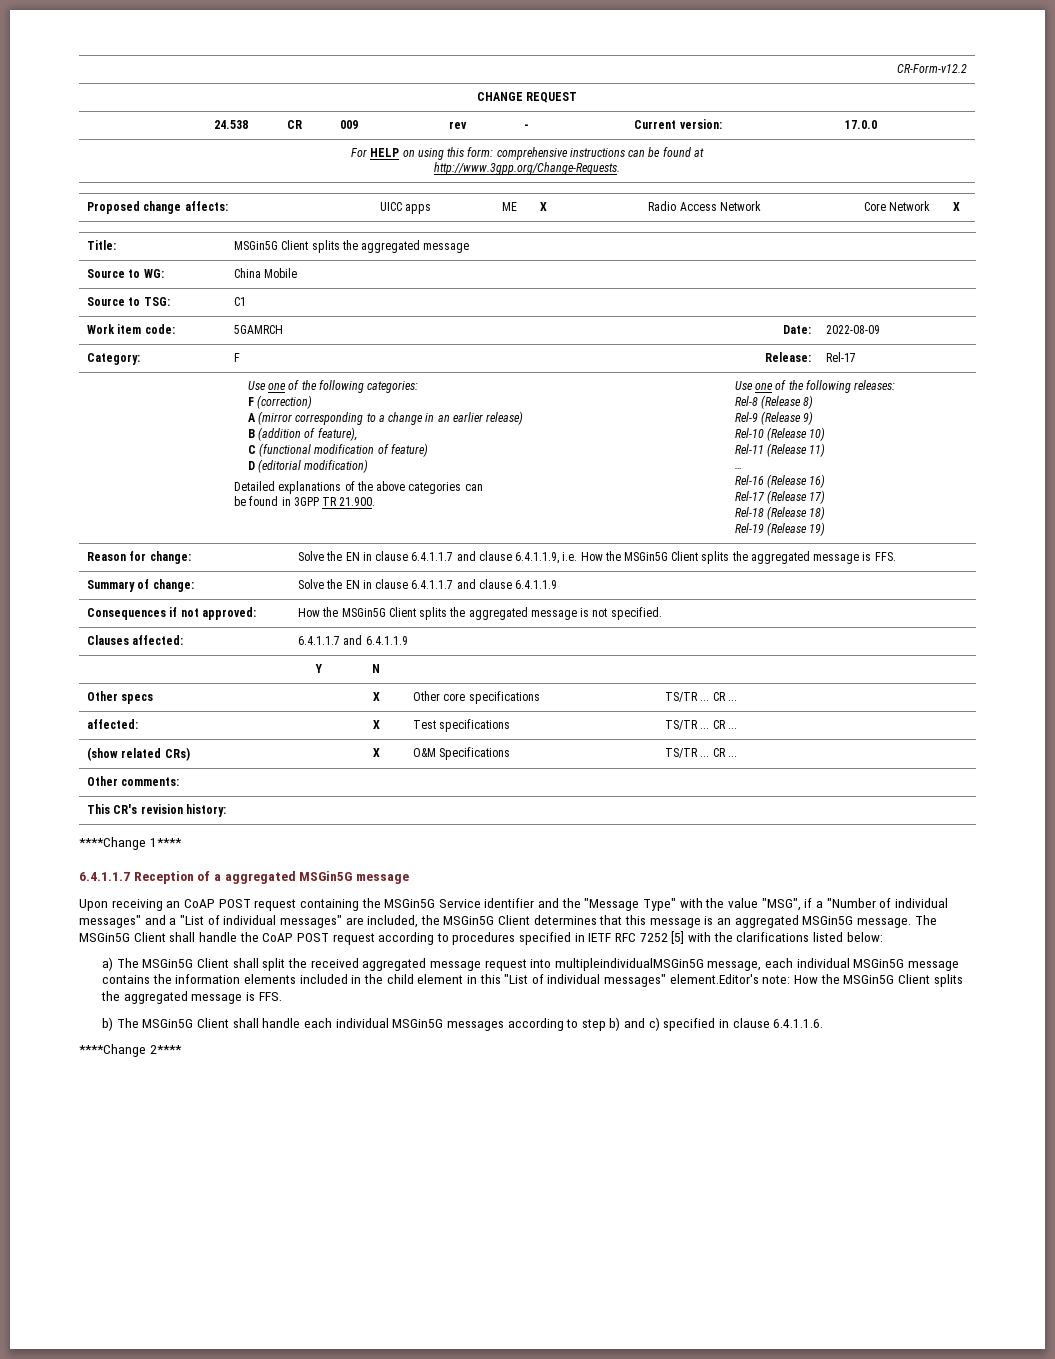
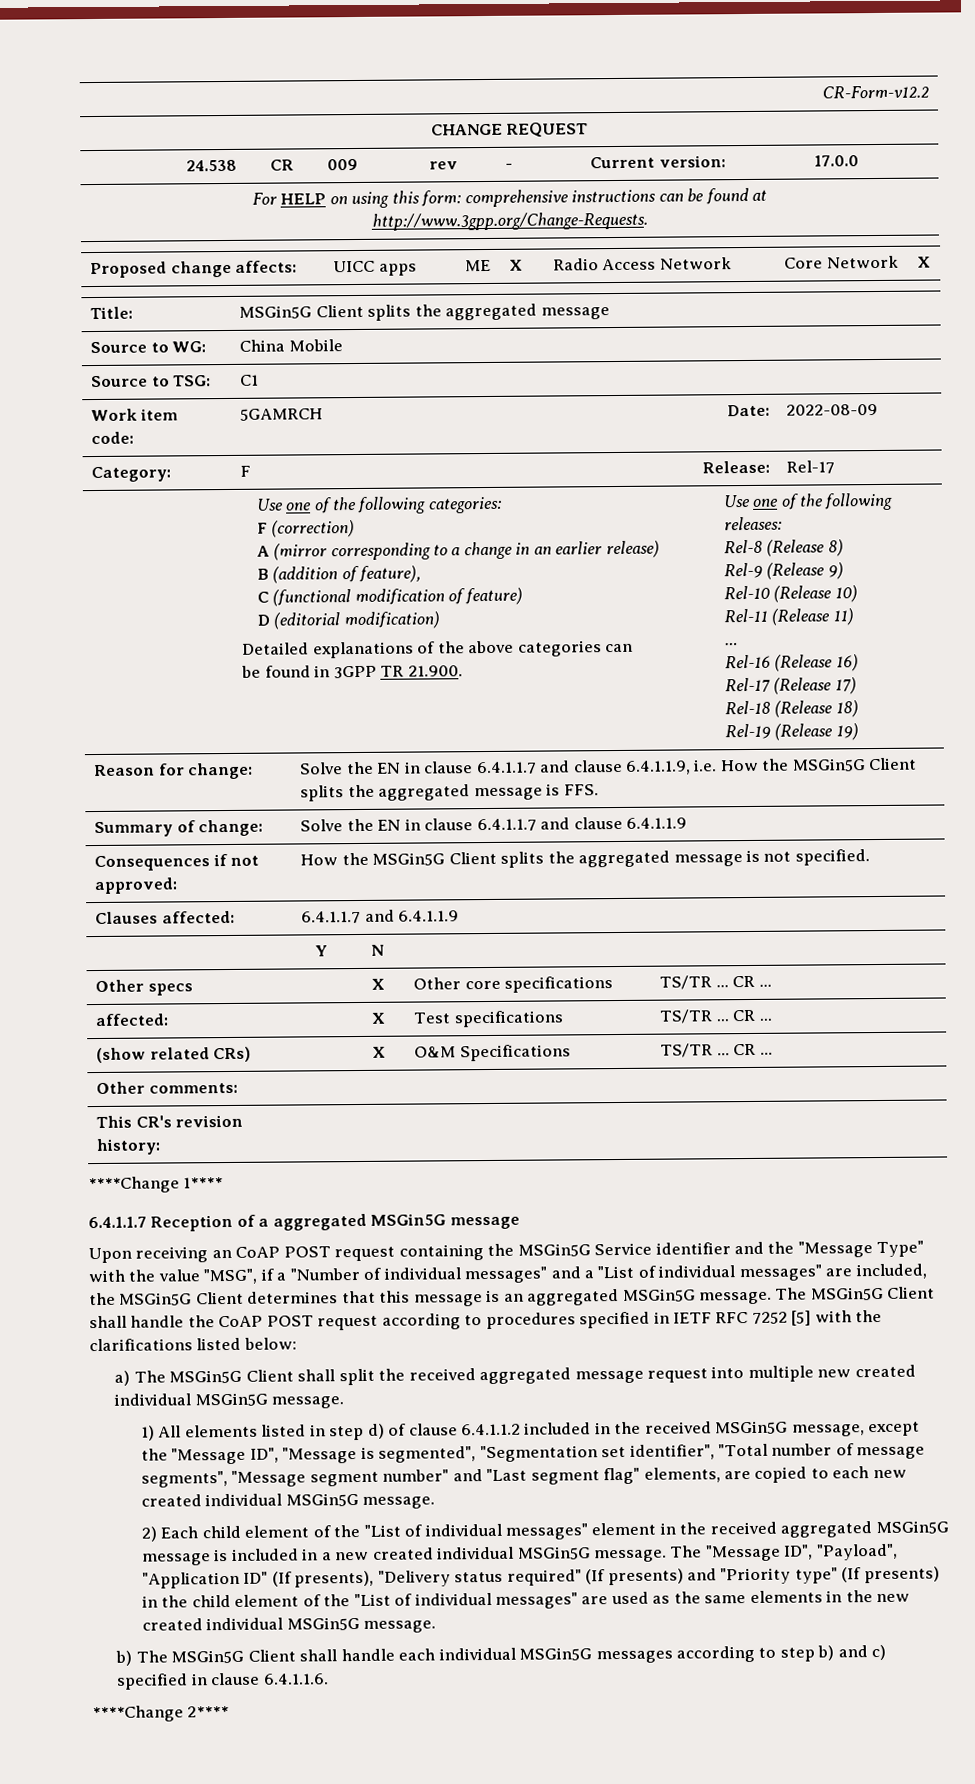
- a) The MSGin5G Client shall split the received aggregated message request into multipleindividualMSGin5G message, each individual MSGin5G message contains the information elements included in the child element in this "List of individual messages" element.Editor's note: How the MSGin5G Client splits the aggregated message is FFS.
+ a) The MSGin5G Client shall split the received aggregated message request into multiple new created individual MSGin5G message.
+ 1) All elements listed in step d) of clause 6.4.1.1.2 included in the received MSGin5G message, except the "Message ID", "Message is segmented", "Segmentation set identifier", "Total number of message segments", "Message segment number" and "Last segment flag" elements, are copied to each new created individual MSGin5G message.
+ 2) Each child element of the "List of individual messages" element in the received aggregated MSGin5G message is included in a new created individual MSGin5G message. The "Message ID", "Payload", "Application ID" (If presents), "Delivery status required" (If presents) and "Priority type" (If presents) in the child element of the "List of individual messages" are used as the same elements in the new created individual MSGin5G message.

